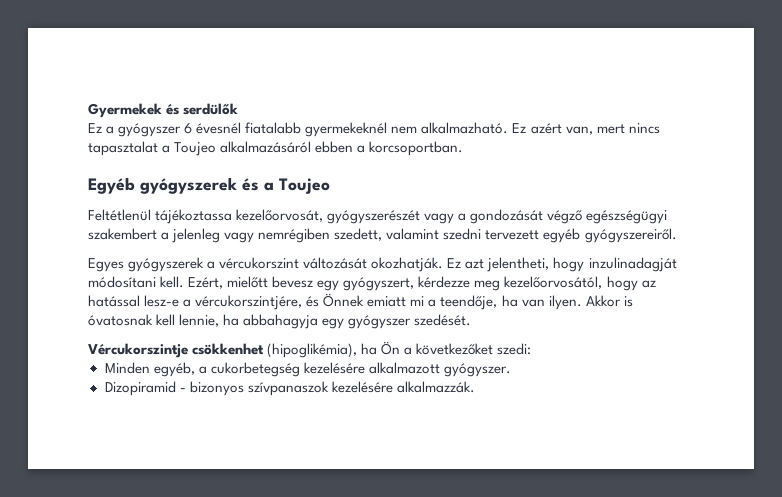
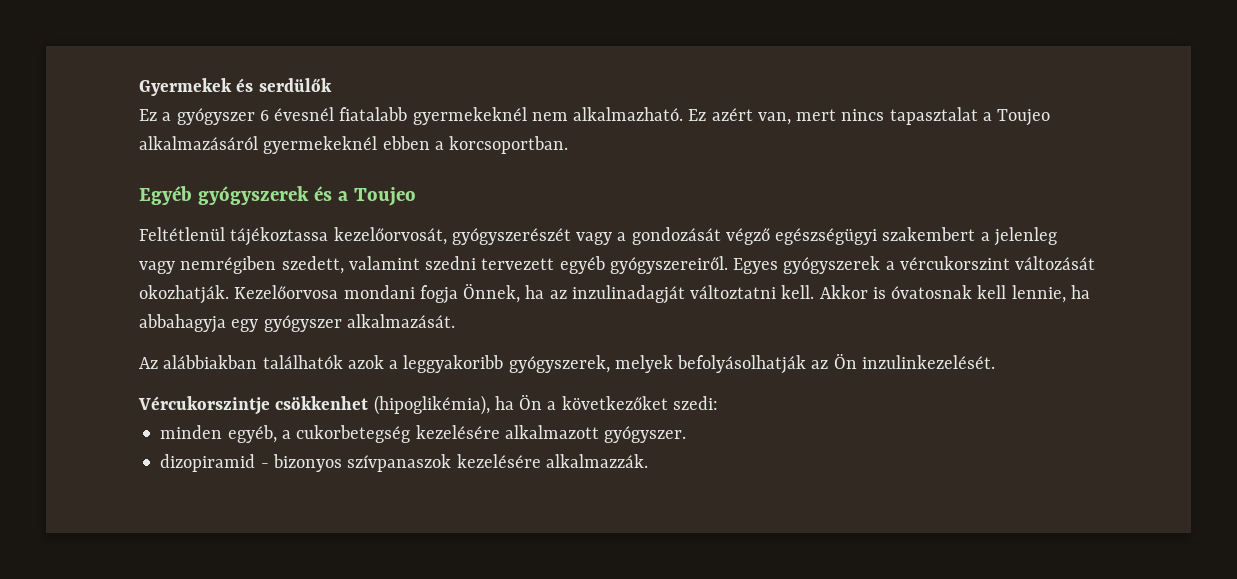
- Ez azért van, mert nincs tapasztalat a Toujeo alkalmazásáról ebben a korcsoportban.
+ Ez azért van, mert nincs tapasztalat a Toujeo alkalmazásáról gyermekeknél ebben a korcsoportban.
- Feltétlenül tájékoztassa kezelőorvosát, gyógyszerészét vagy a gondozását végző egészségügyi szakembert a jelenleg vagy nemrégiben szedett, valamint szedni tervezett egyéb gyógyszereiről.
- Egyes gyógyszerek a vércukorszint változását okozhatják.
+ Feltétlenül tájékoztassa kezelőorvosát, gyógyszerészét vagy a gondozását végző egészségügyi szakembert a jelenleg vagy nemrégiben szedett, valamint szedni tervezett egyéb gyógyszereiről. Egyes gyógyszerek a vércukorszint változását okozhatják.
- Ez azt jelentheti, hogy inzulinadagját módosítani kell. Ezért, mielőtt bevesz egy gyógyszert, kérdezze meg kezelőorvosától, hogy az hatással lesz-e a vércukorszintjére, és Önnek emiatt mi a teendője, ha van ilyen.
+ Kezelőorvosa mondani fogja Önnek, ha az inzulinadagját változtatni kell.
- Akkor is óvatosnak kell lennie, ha abbahagyja egy gyógyszer szedését.
+ Akkor is óvatosnak kell lennie, ha abbahagyja egy gyógyszer alkalmazását.
+ Az alábbiakban találhatók azok a leggyakoribb gyógyszerek, melyek befolyásolhatják az Ön inzulinkezelését.
- Minden egyéb, a cukorbetegség kezelésére alkalmazott gyógyszer.
+ minden egyéb, a cukorbetegség kezelésére alkalmazott gyógyszer.
- Dizopiramid - bizonyos szívpanaszok kezelésére alkalmazzák.
+ dizopiramid - bizonyos szívpanaszok kezelésére alkalmazzák.

